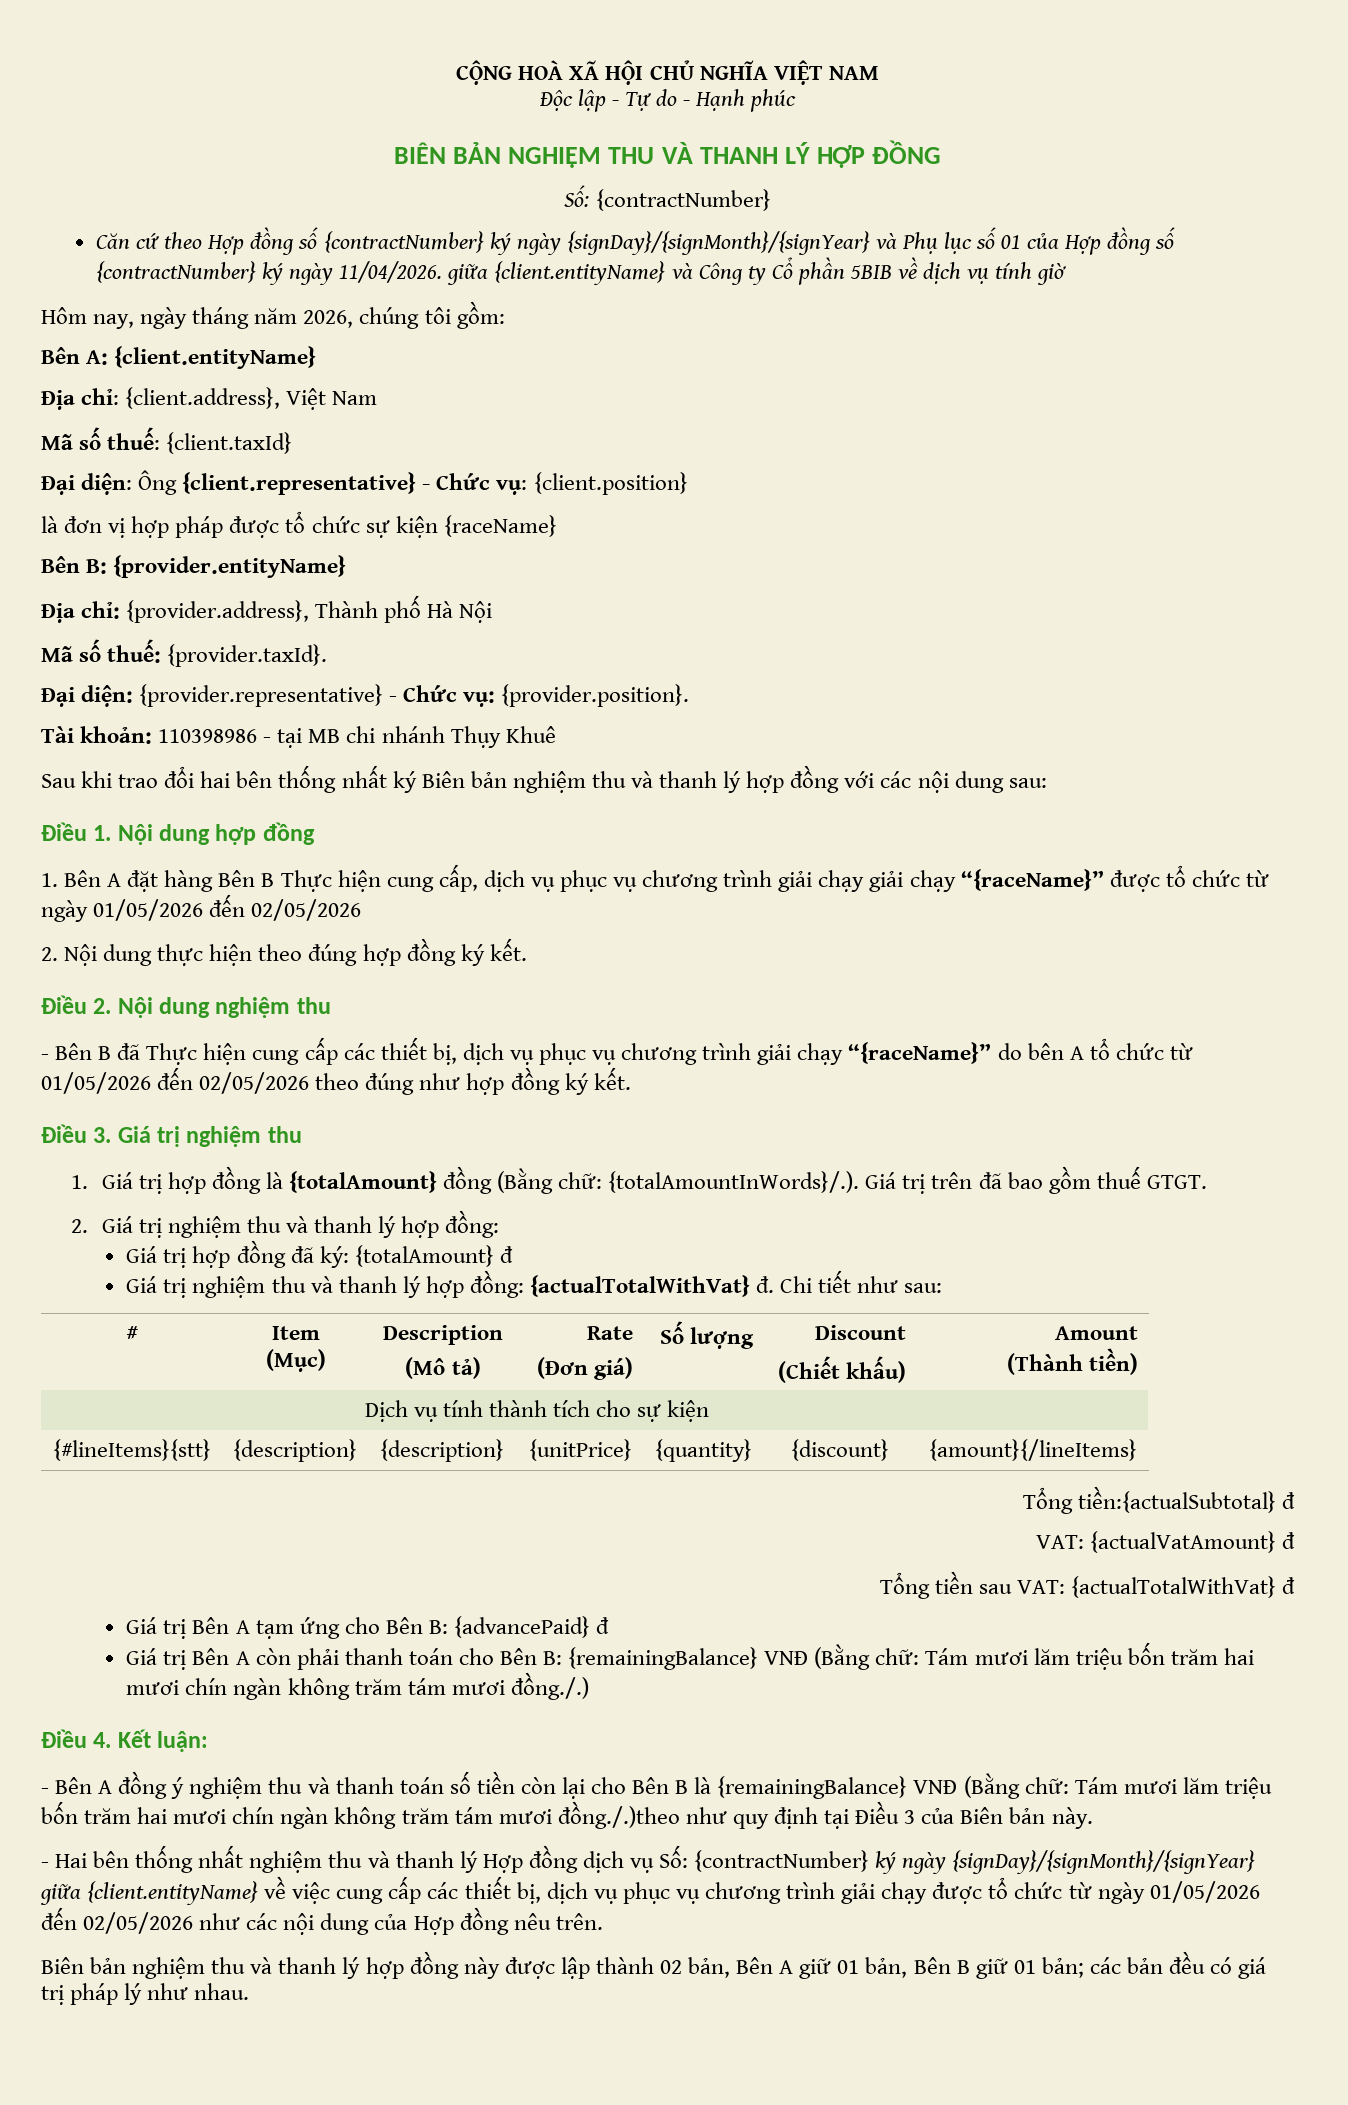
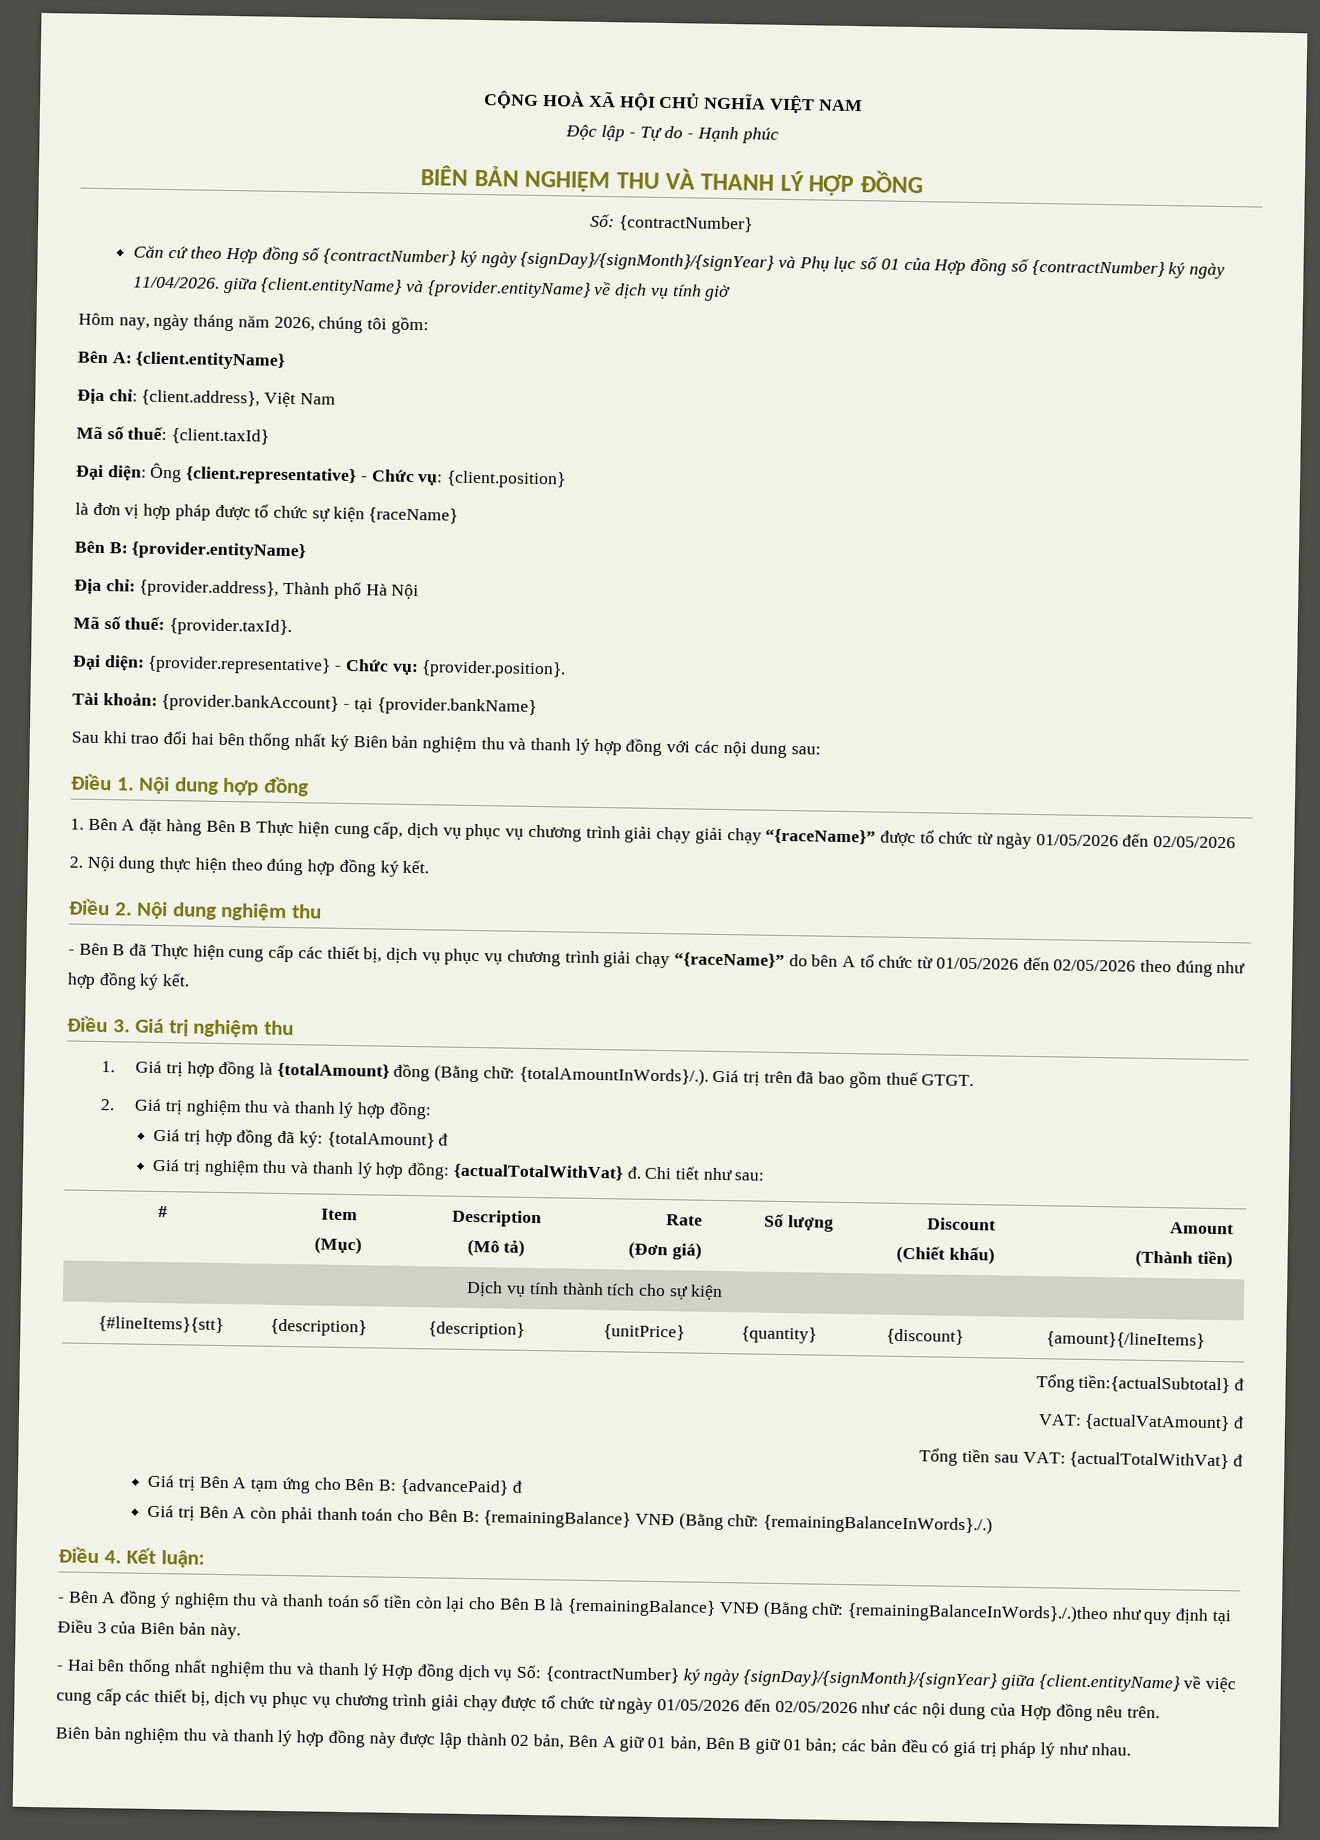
- Căn cứ theo Hợp đồng số {contractNumber} ký ngày {signDay}/{signMonth}/{signYear} và Phụ lục số 01 của Hợp đồng số {contractNumber} ký ngày 11/04/2026. giữa {client.entityName} và Công ty Cổ phần 5BIB về dịch vụ tính giờ
+ Căn cứ theo Hợp đồng số {contractNumber} ký ngày {signDay}/{signMonth}/{signYear} và Phụ lục số 01 của Hợp đồng số {contractNumber} ký ngày 11/04/2026. giữa {client.entityName} và {provider.entityName} về dịch vụ tính giờ
- Tài khoản: 110398986 - tại MB chi nhánh Thụy Khuê
+ Tài khoản: {provider.bankAccount} - tại {provider.bankName}
- Giá trị Bên A còn phải thanh toán cho Bên B: {remainingBalance} VNĐ (Bằng chữ: Tám mươi lăm triệu bốn trăm hai mươi chín ngàn không trăm tám mươi đồng./.)
+ Giá trị Bên A còn phải thanh toán cho Bên B: {remainingBalance} VNĐ (Bằng chữ: {remainingBalanceInWords}./.)
- - Bên A đồng ý nghiệm thu và thanh toán số tiền còn lại cho Bên B là {remainingBalance} VNĐ (Bằng chữ: Tám mươi lăm triệu bốn trăm hai mươi chín ngàn không trăm tám mươi đồng./.)theo như quy định tại Điều 3 của Biên bản này.
+ - Bên A đồng ý nghiệm thu và thanh toán số tiền còn lại cho Bên B là {remainingBalance} VNĐ (Bằng chữ: {remainingBalanceInWords}./.)theo như quy định tại Điều 3 của Biên bản này.

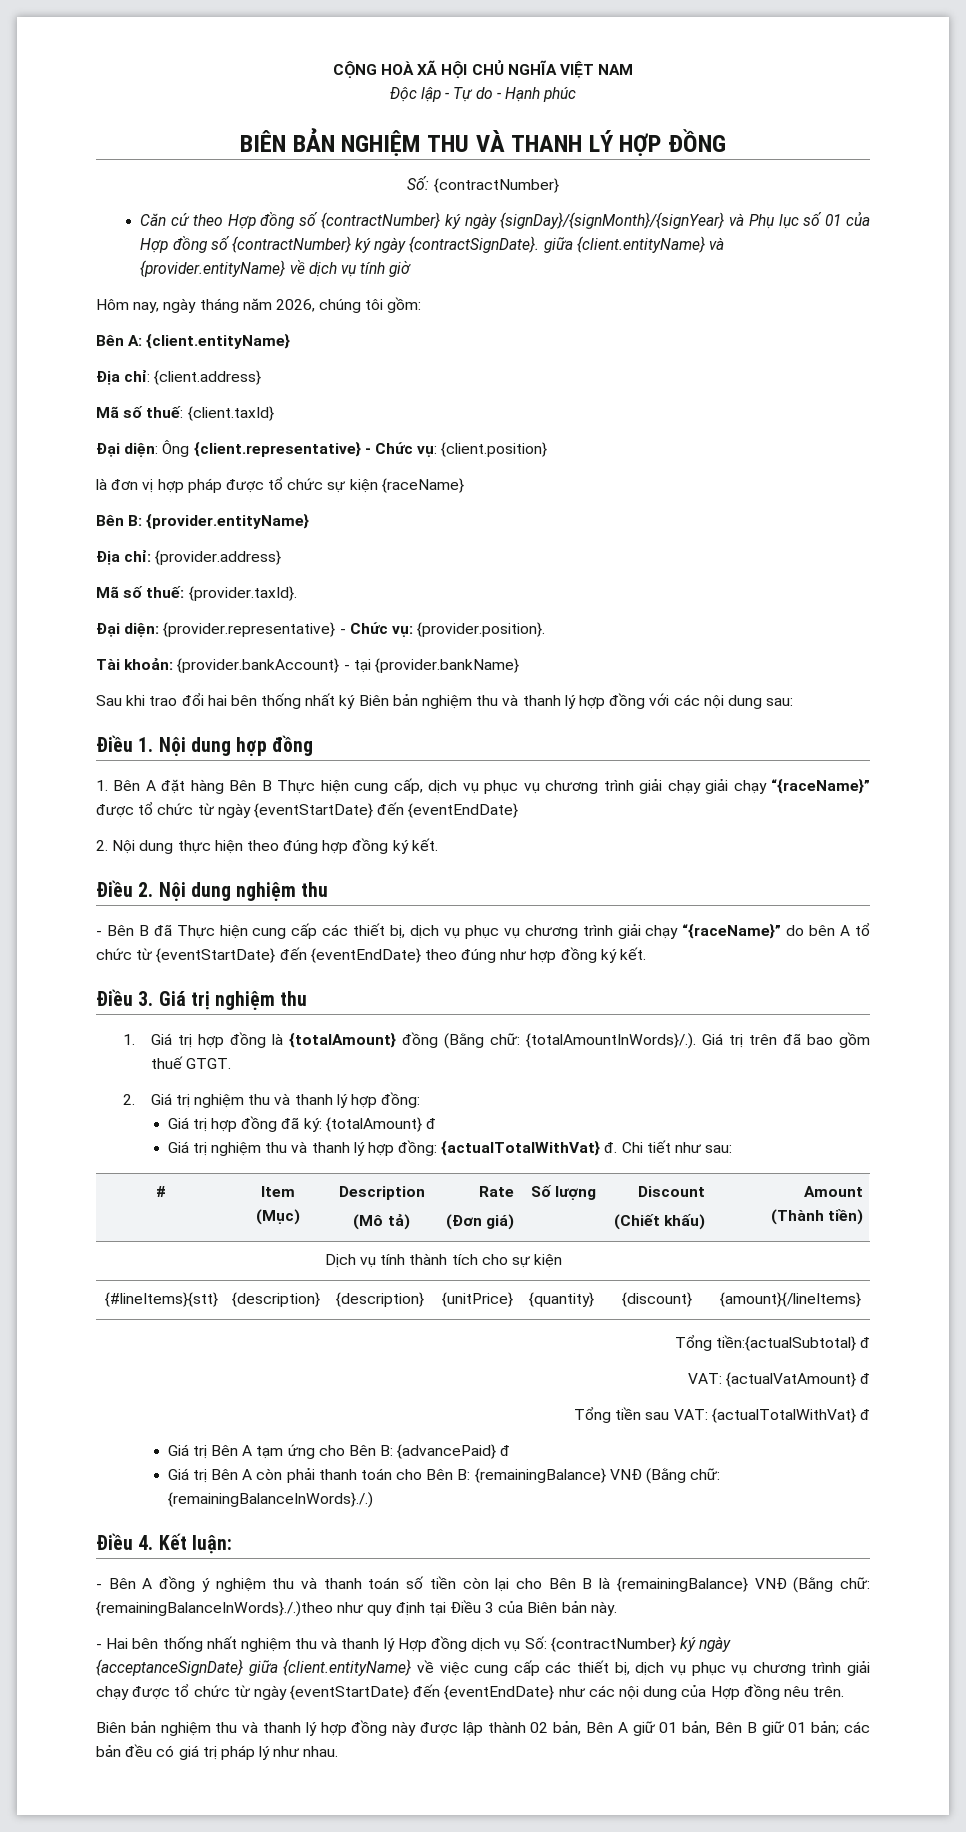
- Căn cứ theo Hợp đồng số {contractNumber} ký ngày {signDay}/{signMonth}/{signYear} và Phụ lục số 01 của Hợp đồng số {contractNumber} ký ngày 11/04/2026. giữa {client.entityName} và {provider.entityName} về dịch vụ tính giờ
+ Căn cứ theo Hợp đồng số {contractNumber} ký ngày {signDay}/{signMonth}/{signYear} và Phụ lục số 01 của Hợp đồng số {contractNumber} ký ngày {contractSignDate}. giữa {client.entityName} và {provider.entityName} về dịch vụ tính giờ
- Địa chỉ: {client.address}, Việt Nam
+ Địa chỉ: {client.address}
- Địa chỉ: {provider.address}, Thành phố Hà Nội
+ Địa chỉ: {provider.address}
- 1. Bên A đặt hàng Bên B Thực hiện cung cấp, dịch vụ phục vụ chương trình giải chạy giải chạy “{raceName}” được tổ chức từ ngày 01/05/2026 đến 02/05/2026
+ 1. Bên A đặt hàng Bên B Thực hiện cung cấp, dịch vụ phục vụ chương trình giải chạy giải chạy “{raceName}” được tổ chức từ ngày {eventStartDate} đến {eventEndDate}
- - Bên B đã Thực hiện cung cấp các thiết bị, dịch vụ phục vụ chương trình giải chạy “{raceName}” do bên A tổ chức từ 01/05/2026 đến 02/05/2026 theo đúng như hợp đồng ký kết.
+ - Bên B đã Thực hiện cung cấp các thiết bị, dịch vụ phục vụ chương trình giải chạy “{raceName}” do bên A tổ chức từ {eventStartDate} đến {eventEndDate} theo đúng như hợp đồng ký kết.
- - Hai bên thống nhất nghiệm thu và thanh lý Hợp đồng dịch vụ Số: {contractNumber} ký ngày {signDay}/{signMonth}/{signYear} giữa {client.entityName} về việc cung cấp các thiết bị, dịch vụ phục vụ chương trình giải chạy được tổ chức từ ngày 01/05/2026 đến 02/05/2026 như các nội dung của Hợp đồng nêu trên.
+ - Hai bên thống nhất nghiệm thu và thanh lý Hợp đồng dịch vụ Số: {contractNumber} ký ngày {acceptanceSignDate} giữa {client.entityName} về việc cung cấp các thiết bị, dịch vụ phục vụ chương trình giải chạy được tổ chức từ ngày {eventStartDate} đến {eventEndDate} như các nội dung của Hợp đồng nêu trên.

